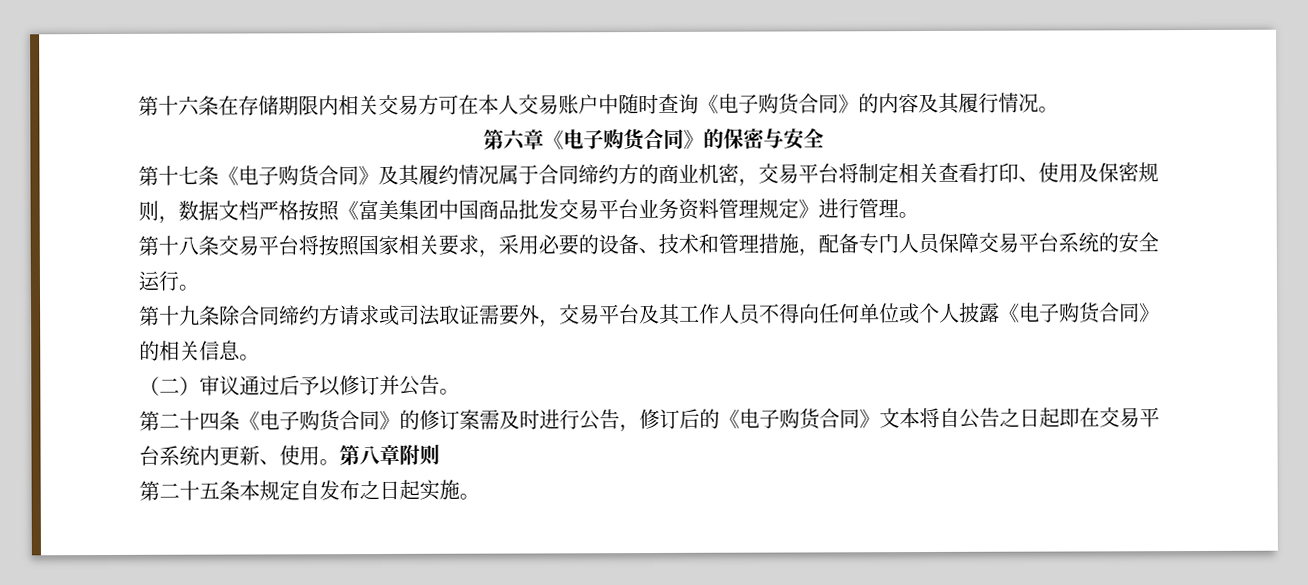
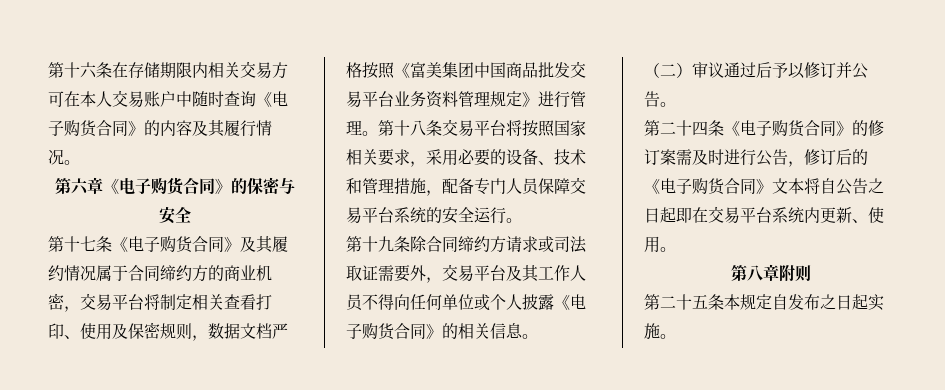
- 第十七条《电子购货合同》及其履约情况属于合同缔约方的商业机密，交易平台将制定相关查看打印、使用及保密规则，数据文档严格按照《富美集团中国商品批发交易平台业务资料管理规定》进行管理。
- 第十八条交易平台将按照国家相关要求，采用必要的设备、技术和管理措施，配备专门人员保障交易平台系统的安全运行。
+ 第十七条《电子购货合同》及其履约情况属于合同缔约方的商业机密，交易平台将制定相关查看打印、使用及保密规则，数据文档严格按照《富美集团中国商品批发交易平台业务资料管理规定》进行管理。第十八条交易平台将按照国家相关要求，采用必要的设备、技术和管理措施，配备专门人员保障交易平台系统的安全运行。
- 第二十四条《电子购货合同》的修订案需及时进行公告，修订后的《电子购货合同》文本将自公告之日起即在交易平台系统内更新、使用。第八章附则
+ 第二十四条《电子购货合同》的修订案需及时进行公告，修订后的《电子购货合同》文本将自公告之日起即在交易平台系统内更新、使用。
+ 第八章附则

